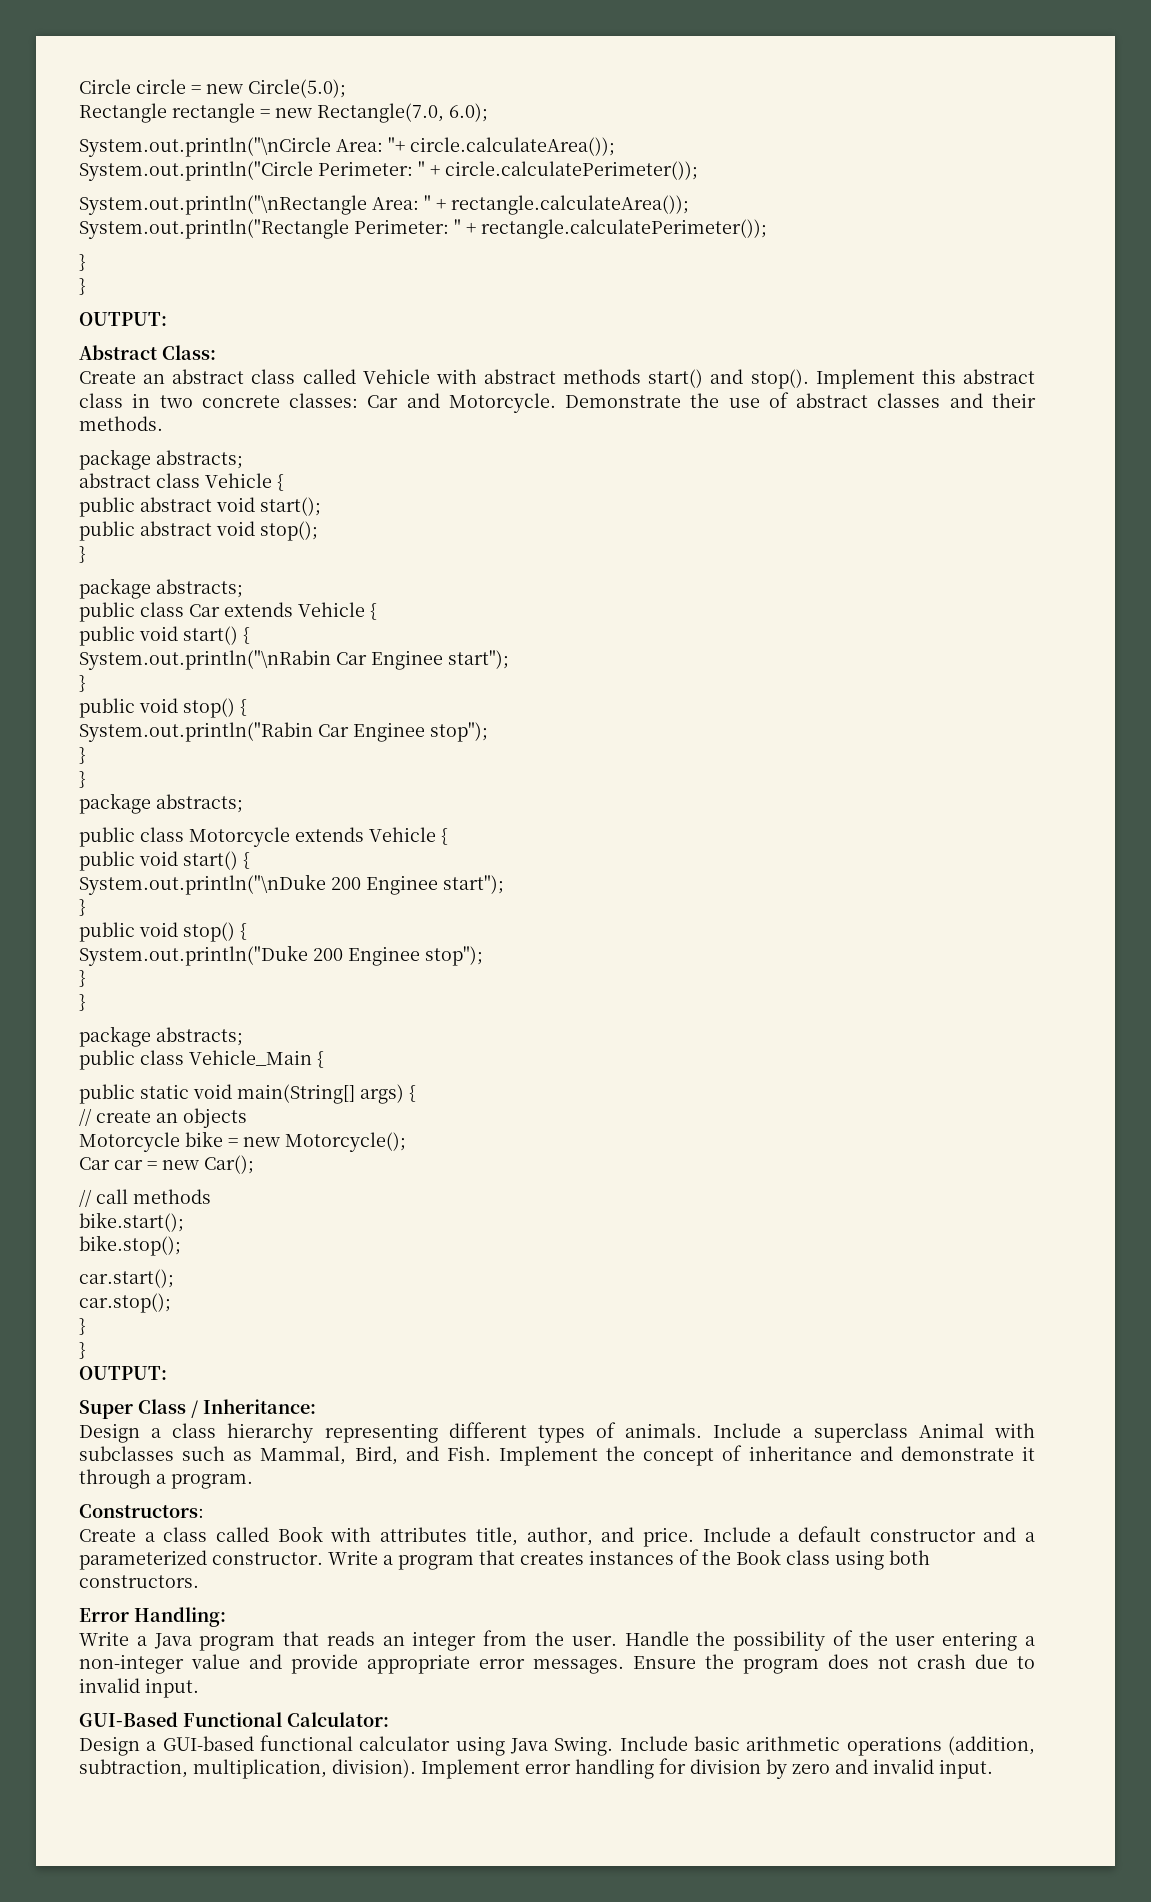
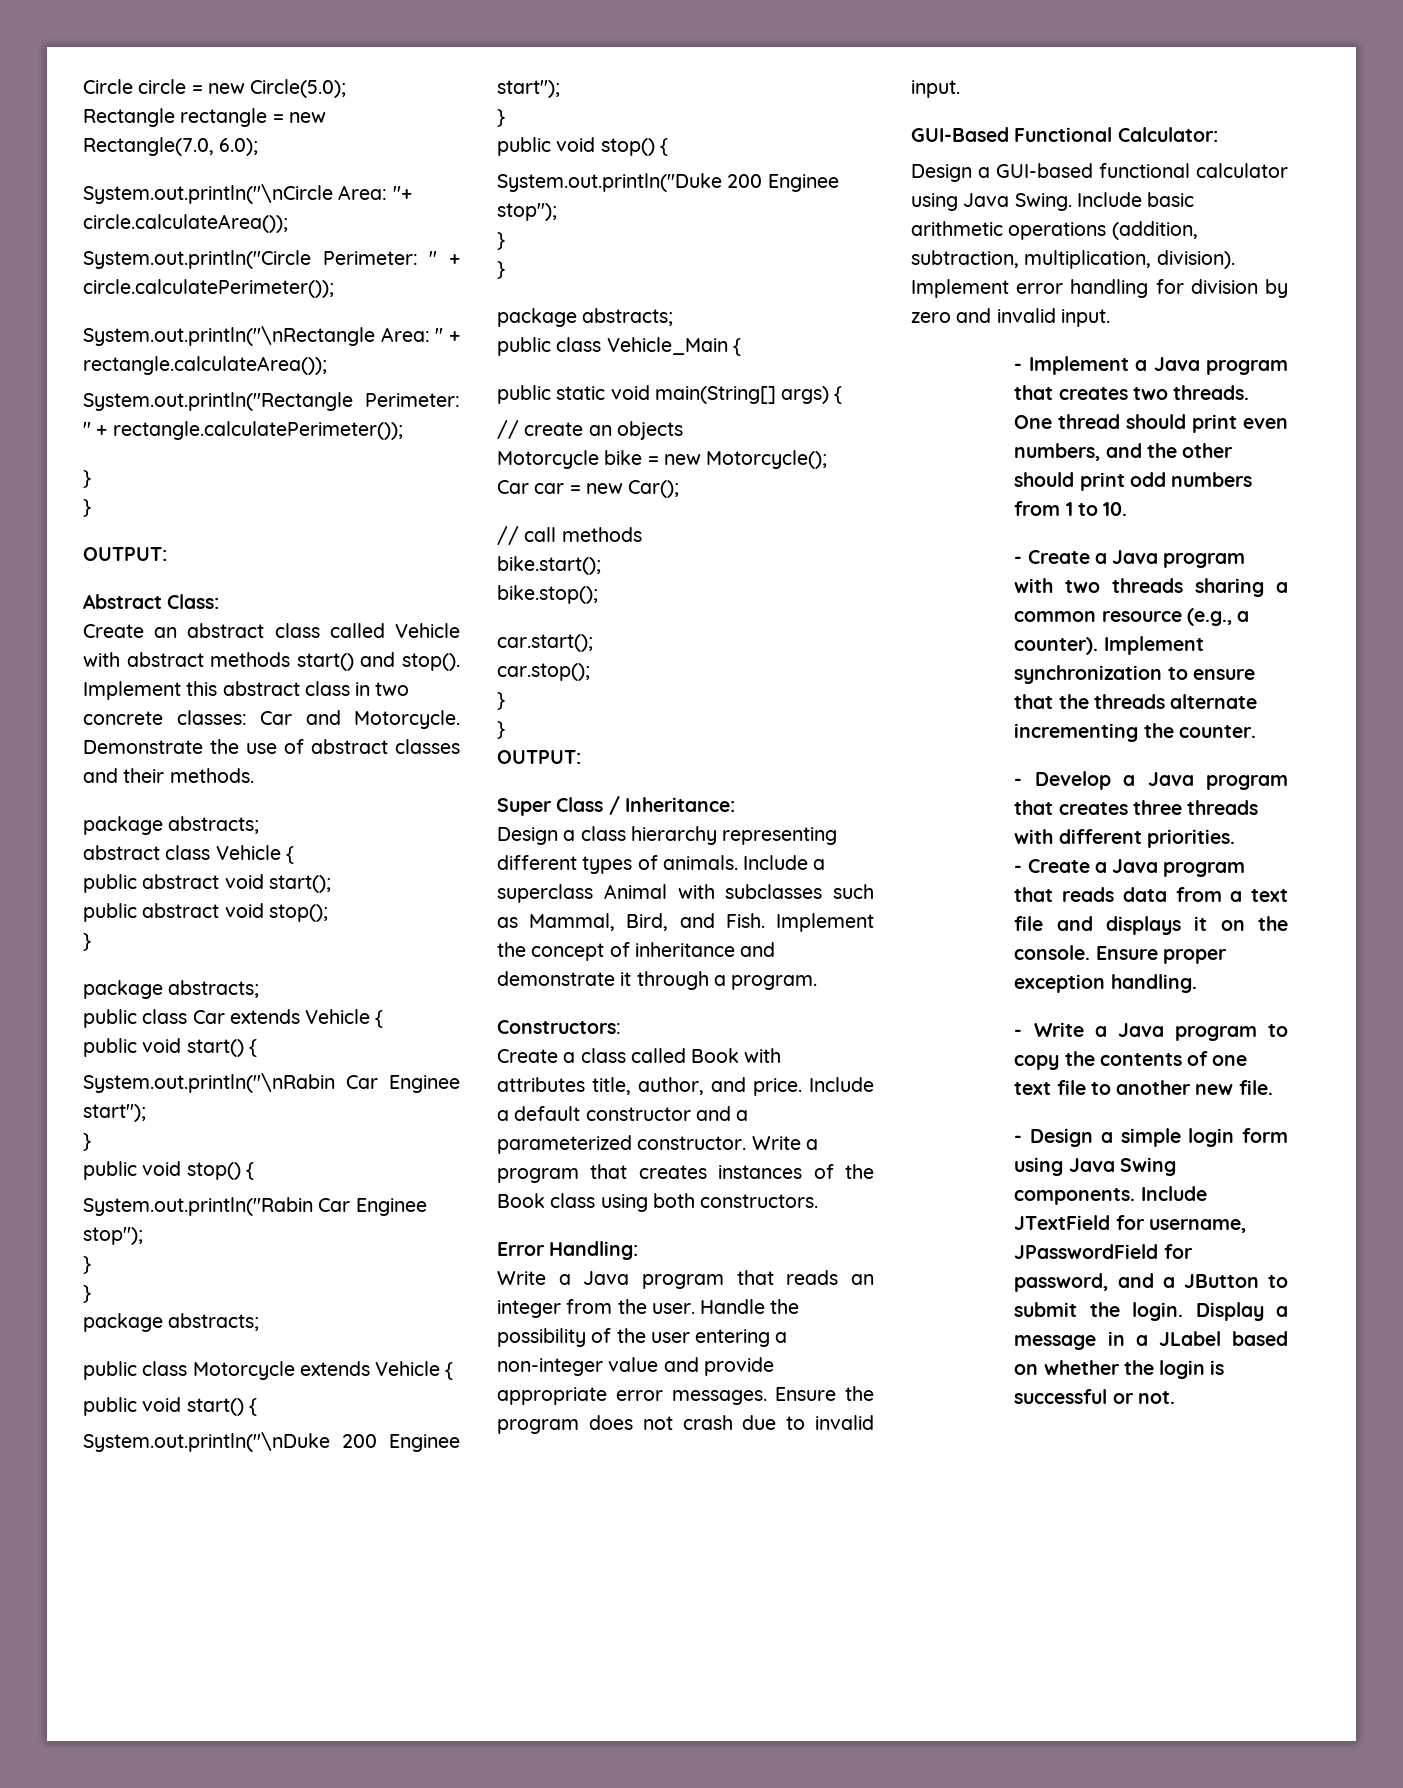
+ - Implement a Java program that creates two threads. One thread should print even numbers, and the other should print odd numbers from 1 to 10.
+ - Create a Java program with two threads sharing a common resource (e.g., a counter). Implement synchronization to ensure that the threads alternate incrementing the counter.
+ - Develop a Java program that creates three threads with different priorities.
+ - Create a Java program that reads data from a text file and displays it on the console. Ensure proper exception handling.
+ - Write a Java program to copy the contents of one text file to another new file.
+ - Design a simple login form using Java Swing components. Include JTextField for username, JPasswordField for password, and a JButton to submit the login. Display a message in a JLabel based on whether the login is successful or not.

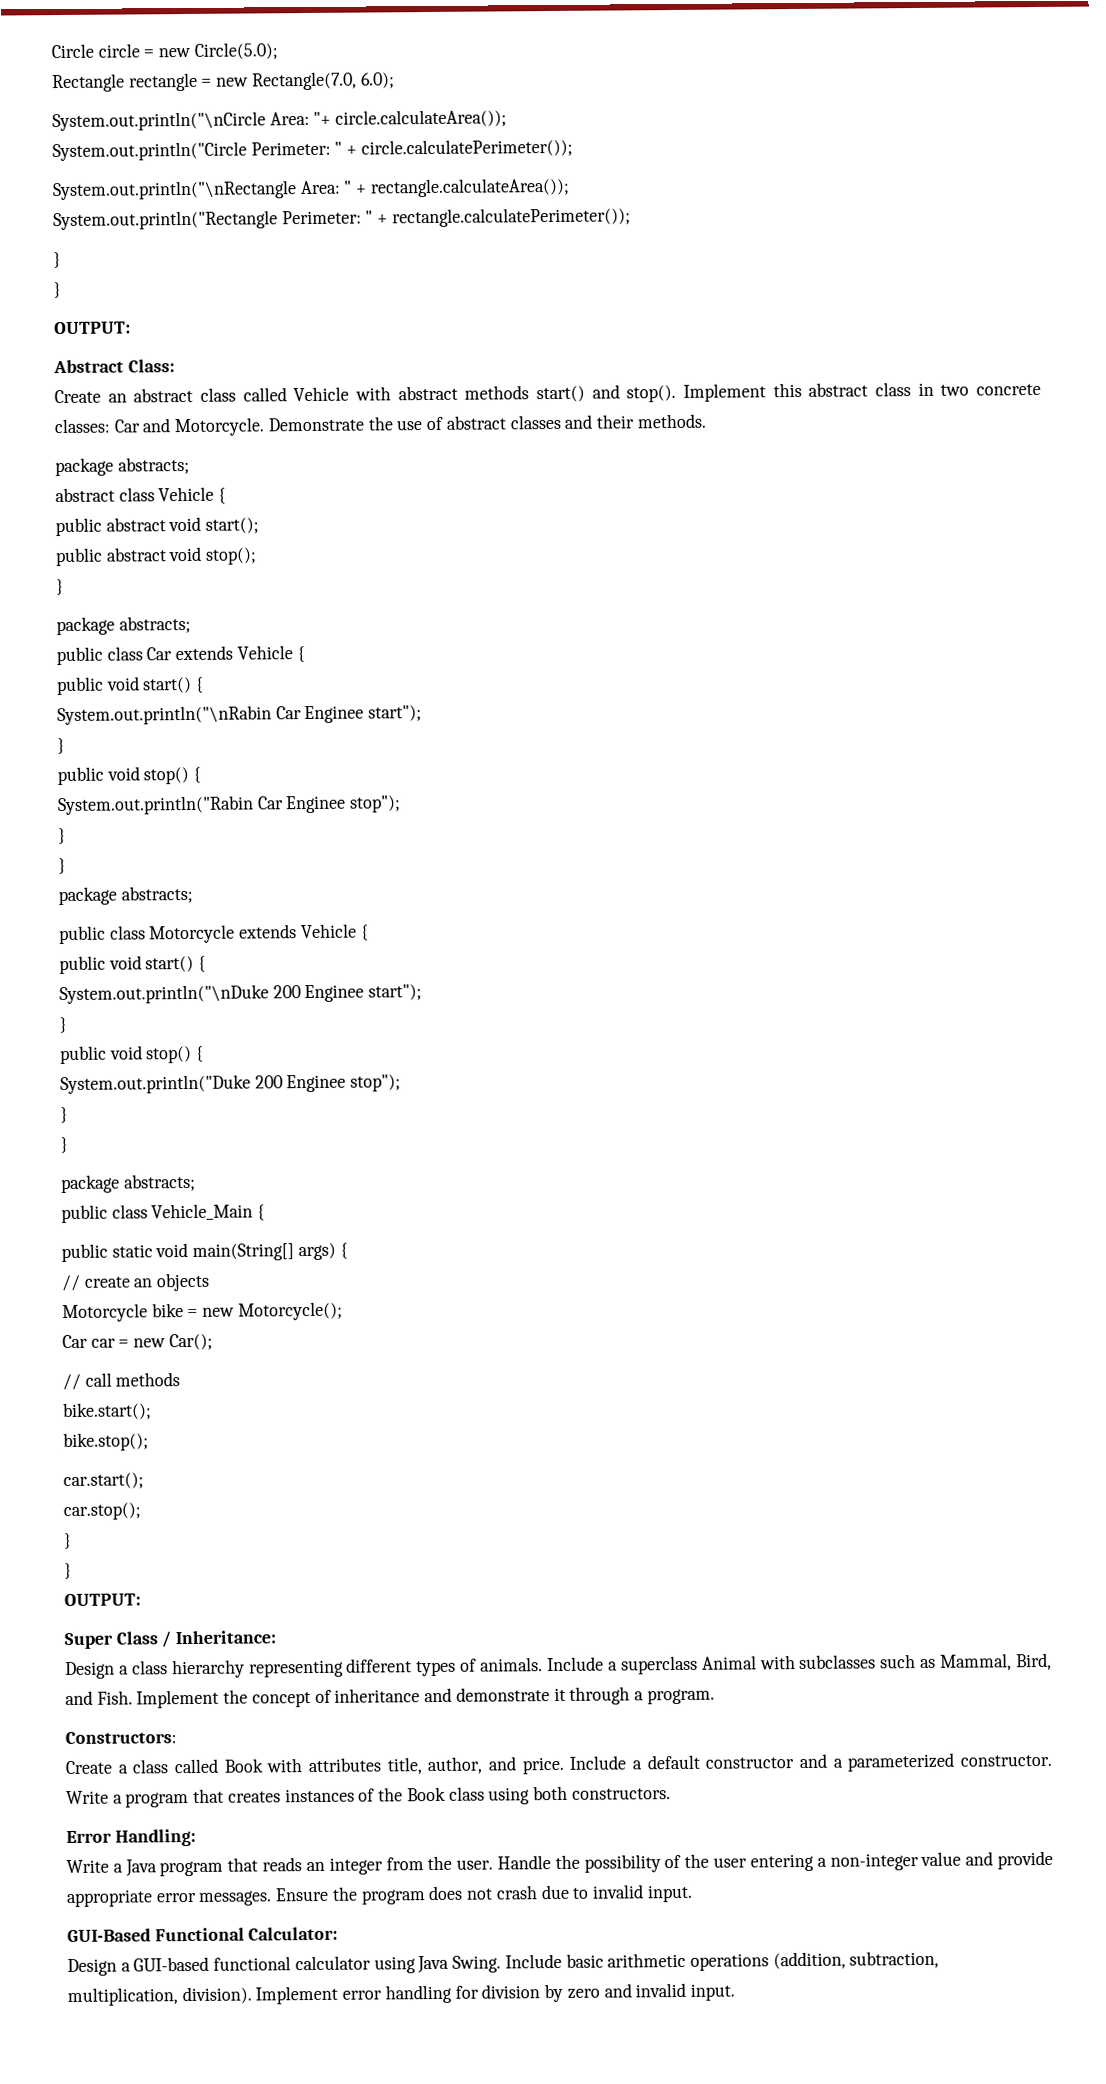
- - Implement a Java program that creates two threads. One thread should print even numbers, and the other should print odd numbers from 1 to 10.
- - Create a Java program with two threads sharing a common resource (e.g., a counter). Implement synchronization to ensure that the threads alternate incrementing the counter.
- - Develop a Java program that creates three threads with different priorities.
- - Create a Java program that reads data from a text file and displays it on the console. Ensure proper exception handling.
- - Write a Java program to copy the contents of one text file to another new file.
- - Design a simple login form using Java Swing components. Include JTextField for username, JPasswordField for password, and a JButton to submit the login. Display a message in a JLabel based on whether the login is successful or not.

